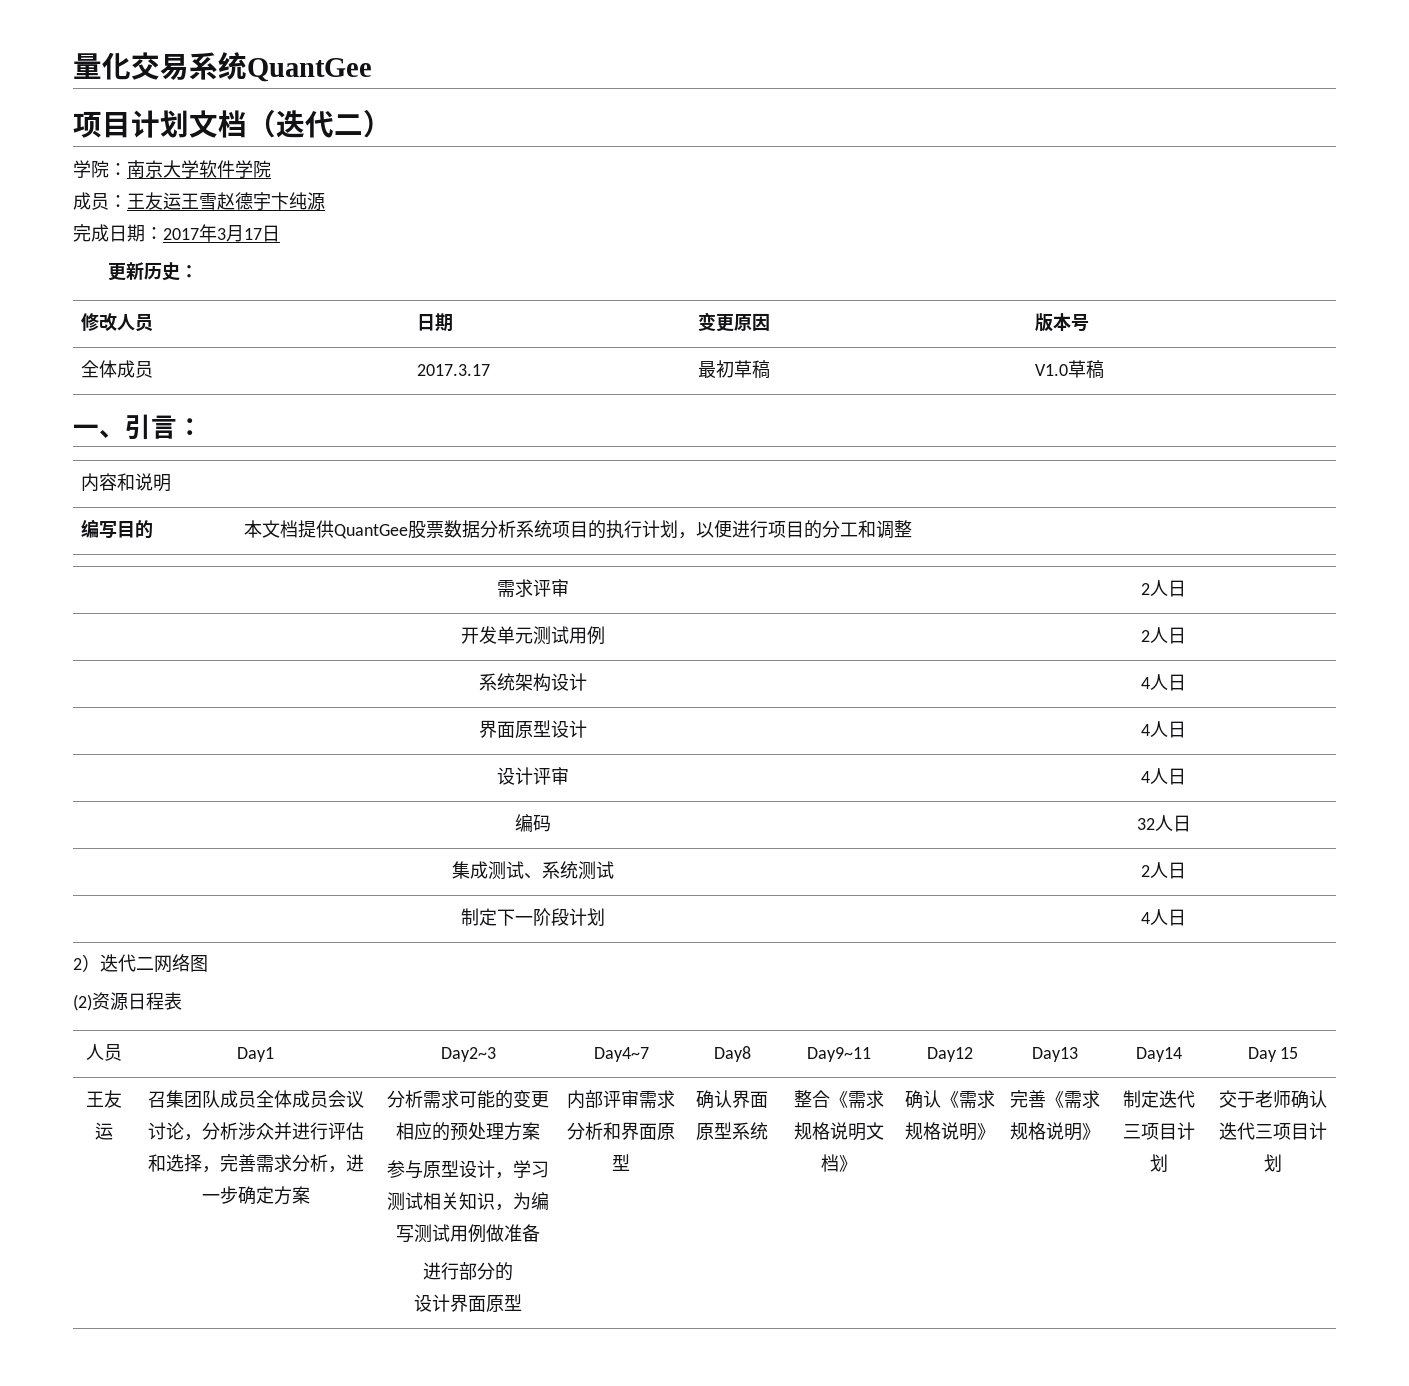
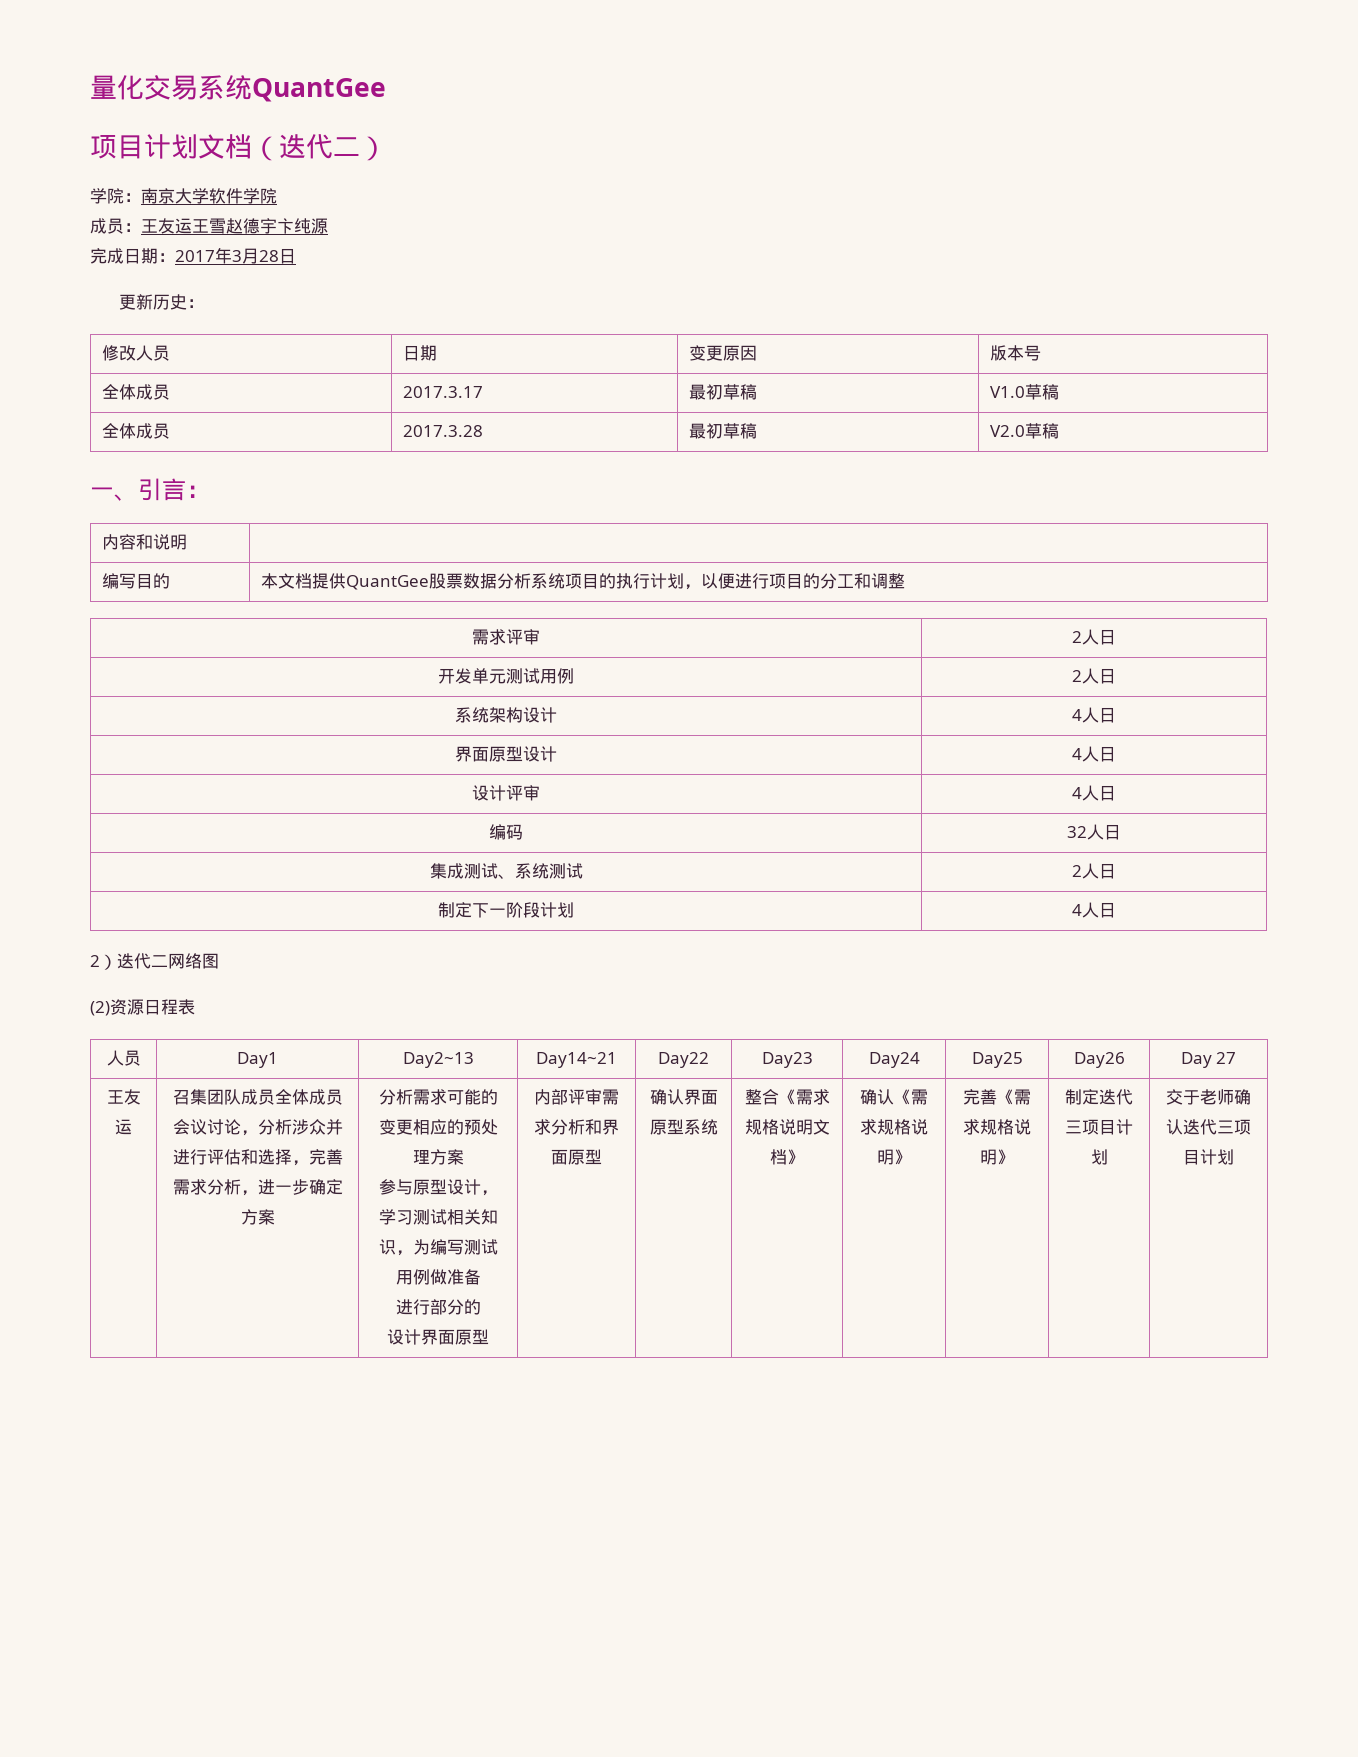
- 完成日期：2017年3月17日
+ 完成日期：2017年3月28日
+ 全体成员 | 2017.3.28 | 最初草稿 | V2.0草稿
- 人员 | Day1 | Day2~3 | Day4~7 | Day8 | Day9~11 | Day12 | Day13 | Day14 | Day 15
+ 人员 | Day1 | Day2~13 | Day14~21 | Day22 | Day23 | Day24 | Day25 | Day26 | Day 27

